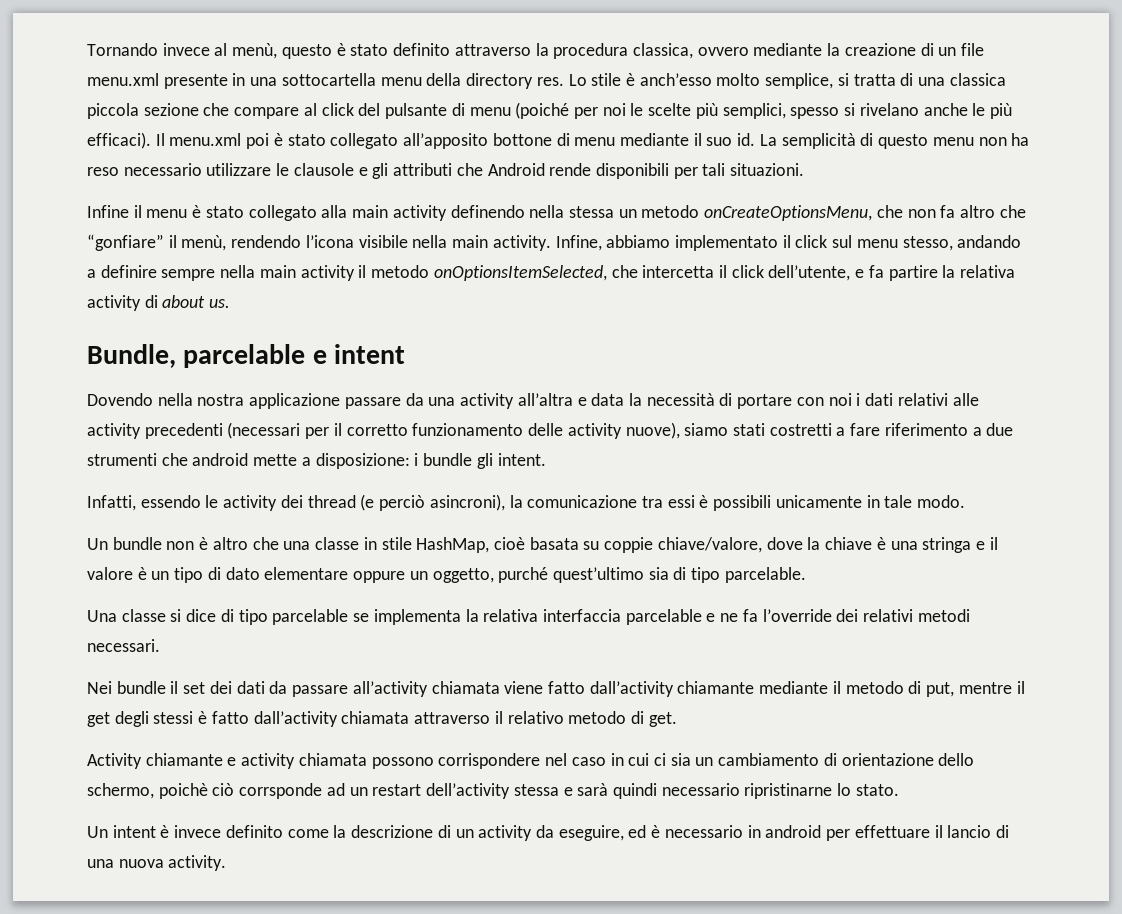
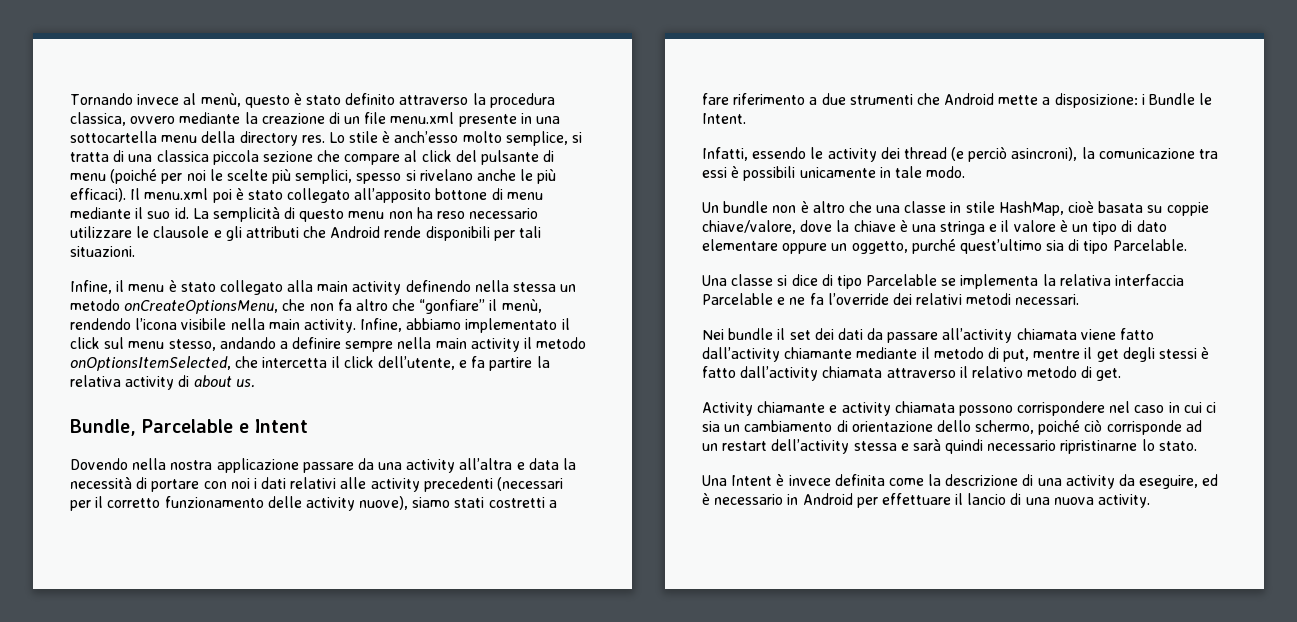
- Infine il menu è stato collegato alla main activity definendo nella stessa un metodo onCreateOptionsMenu, che non fa altro che “gonfiare” il menù, rendendo l’icona visibile nella main activity.
+ Infine, il menu è stato collegato alla main activity definendo nella stessa un metodo onCreateOptionsMenu, che non fa altro che “gonfiare” il menù, rendendo l’icona visibile nella main activity.
- Bundle, parcelable e intent
+ Bundle, Parcelable e Intent
- Dovendo nella nostra applicazione passare da una activity all’altra e data la necessità di portare con noi i dati relativi alle activity precedenti (necessari per il corretto funzionamento delle activity nuove), siamo stati costretti a fare riferimento a due strumenti che android mette a disposizione: i bundle gli intent.
+ Dovendo nella nostra applicazione passare da una activity all’altra e data la necessità di portare con noi i dati relativi alle activity precedenti (necessari per il corretto funzionamento delle activity nuove), siamo stati costretti a fare riferimento a due strumenti che Android mette a disposizione: i Bundle le Intent.
- Un bundle non è altro che una classe in stile HashMap, cioè basata su coppie chiave/valore, dove la chiave è una stringa e il valore è un tipo di dato elementare oppure un oggetto, purché quest’ultimo sia di tipo parcelable.
+ Un bundle non è altro che una classe in stile HashMap, cioè basata su coppie chiave/valore, dove la chiave è una stringa e il valore è un tipo di dato elementare oppure un oggetto, purché quest’ultimo sia di tipo Parcelable.
- Una classe si dice di tipo parcelable se implementa la relativa interfaccia parcelable e ne fa l’override dei relativi metodi necessari.
+ Una classe si dice di tipo Parcelable se implementa la relativa interfaccia Parcelable e ne fa l’override dei relativi metodi necessari.
- Activity chiamante e activity chiamata possono corrispondere nel caso in cui ci sia un cambiamento di orientazione dello schermo, poichè ciò corrsponde ad un restart dell’activity stessa e sarà quindi necessario ripristinarne lo stato.
+ Activity chiamante e activity chiamata possono corrispondere nel caso in cui ci sia un cambiamento di orientazione dello schermo, poiché ciò corrisponde ad un restart dell’activity stessa e sarà quindi necessario ripristinarne lo stato.
- Un intent è invece definito come la descrizione di un activity da eseguire, ed è necessario in android per effettuare il lancio di una nuova activity.
+ Una Intent è invece definita come la descrizione di una activity da eseguire, ed è necessario in Android per effettuare il lancio di una nuova activity.

